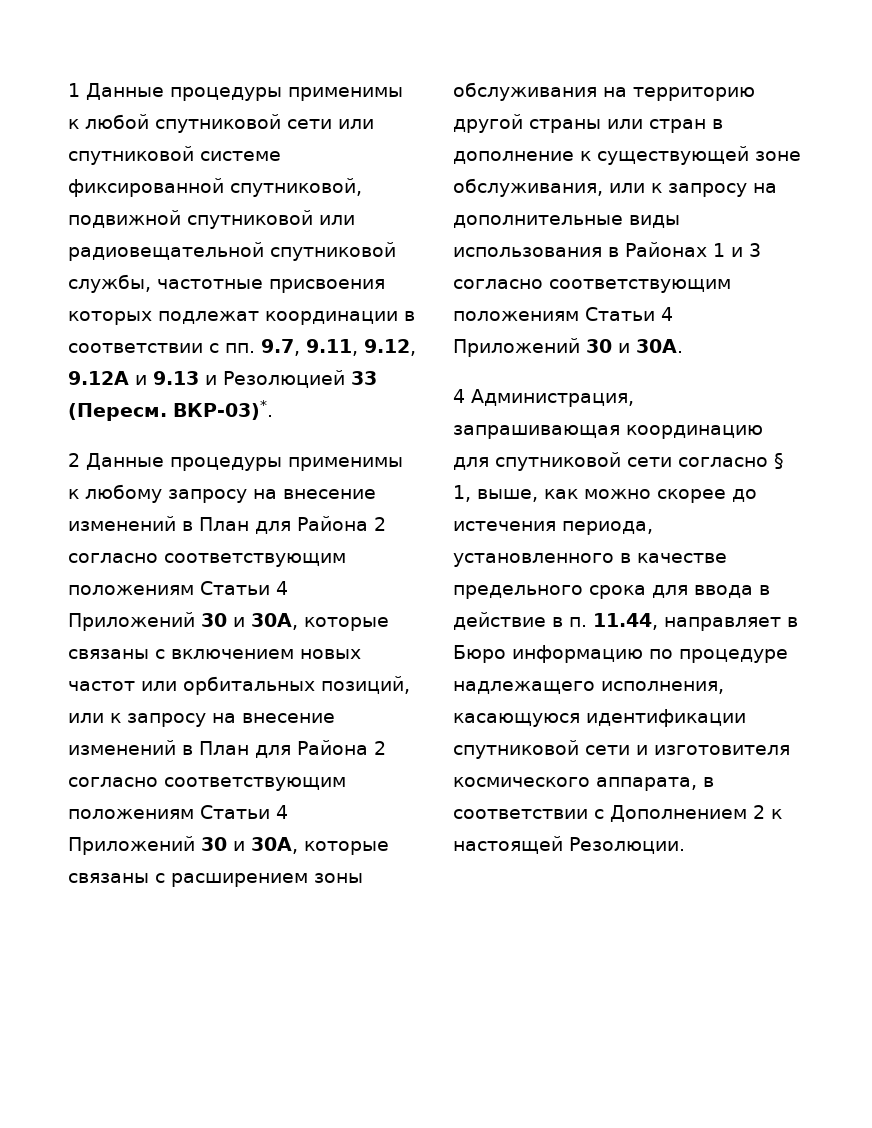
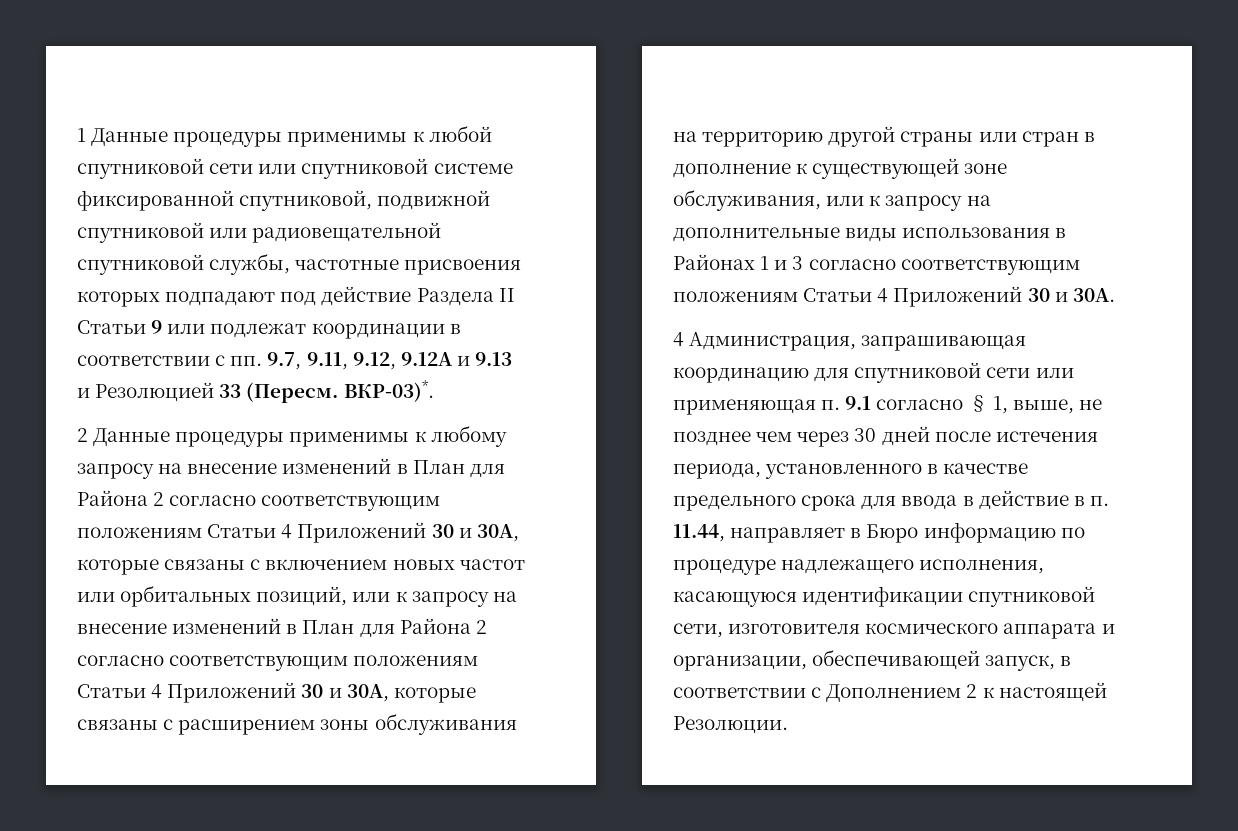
- 1 Данные процедуры применимы к любой спутниковой сети или спутниковой системе фиксированной спутниковой, подвижной спутниковой или радиовещательной спутниковой службы, частотные присвоения которых подлежат координации в соответствии с пп. 9.7, 9.11, 9.12, 9.12A и 9.13 и Резолюцией 33 (Пересм.
+ 1 Данные процедуры применимы к любой спутниковой сети или спутниковой системе фиксированной спутниковой, подвижной спутниковой или радиовещательной спутниковой службы, частотные присвоения которых подпадают под действие Раздела II Статьи 9 или подлежат координации в соответствии с пп. 9.7, 9.11, 9.12, 9.12A и 9.13 и Резолюцией 33 (Пересм.
- 4 Администрация, запрашивающая координацию для спутниковой сети согласно § 1, выше, как можно скорее до истечения периода, установленного в качестве предельного срока для ввода в действие в п. 11.44, направляет в Бюро информацию по процедуре надлежащего исполнения, касающуюся идентификации спутниковой сети и изготовителя космического аппарата, в соответствии с Дополнением 2 к настоящей Резолюции.
+ 4 Администрация, запрашивающая координацию для спутниковой сети или применяющая п. 9.1 согласно § 1, выше, не позднее чем через 30 дней после истечения периода, установленного в качестве предельного срока для ввода в действие в п. 11.44, направляет в Бюро информацию по процедуре надлежащего исполнения, касающуюся идентификации спутниковой сети, изготовителя космического аппарата и организации, обеспечивающей запуск, в соответствии с Дополнением 2 к настоящей Резолюции.

